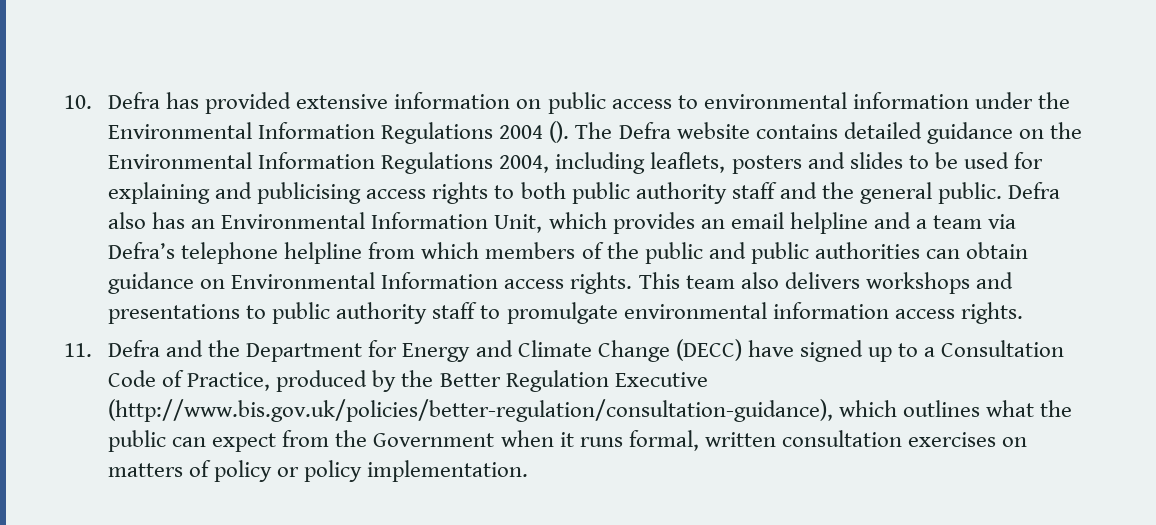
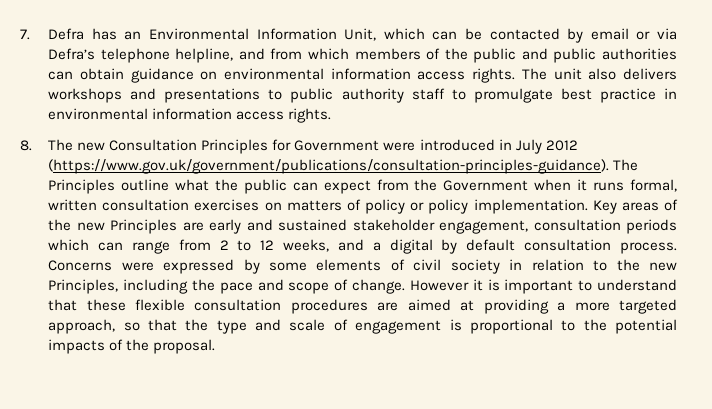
- 10. Defra has provided extensive information on public access to environmental information under the Environmental Information Regulations 2004 (). The Defra website contains detailed guidance on the Environmental Information Regulations 2004, including leaflets, posters and slides to be used for explaining and publicising access rights to both public authority staff and the general public. Defra also has an Environmental Information Unit, which provides an email helpline and a team via Defra’s telephone helpline from which members of the public and public authorities can obtain guidance on Environmental Information access rights. This team also delivers workshops and presentations to public authority staff to promulgate environmental information access rights.
+ 7. Defra has an Environmental Information Unit, which can be contacted by email or via Defra’s telephone helpline, and from which members of the public and public authorities can obtain guidance on environmental information access rights. The unit also delivers workshops and presentations to public authority staff to promulgate best practice in environmental information access rights.
- 11. Defra and the Department for Energy and Climate Change (DECC) have signed up to a Consultation Code of Practice, produced by the Better Regulation Executive (http://www.bis.gov.uk/policies/better-regulation/consultation-guidance), which outlines what the public can expect from the Government when it runs formal, written consultation exercises on matters of policy or policy implementation.
+ 8. The new Consultation Principles for Government were introduced in July 2012 (https://www.gov.uk/government/publications/consultation-principles-guidance). The Principles outline what the public can expect from the Government when it runs formal, written consultation exercises on matters of policy or policy implementation.
+ Key areas of the new Principles are early and sustained stakeholder engagement, consultation periods which can range from 2 to 12 weeks, and a digital by default consultation process. Concerns were expressed by some elements of civil society in relation to the new Principles, including the pace and scope of change. However it is important to understand that these flexible consultation procedures are aimed at providing a more targeted approach, so that the type and scale of engagement is proportional to the potential impacts of the proposal.

